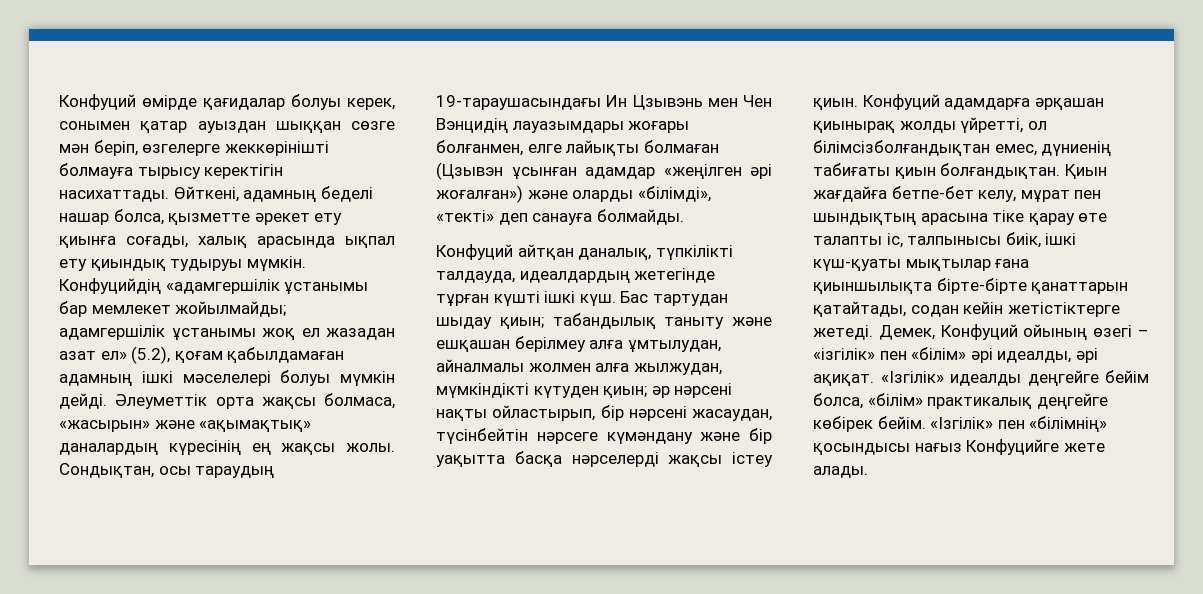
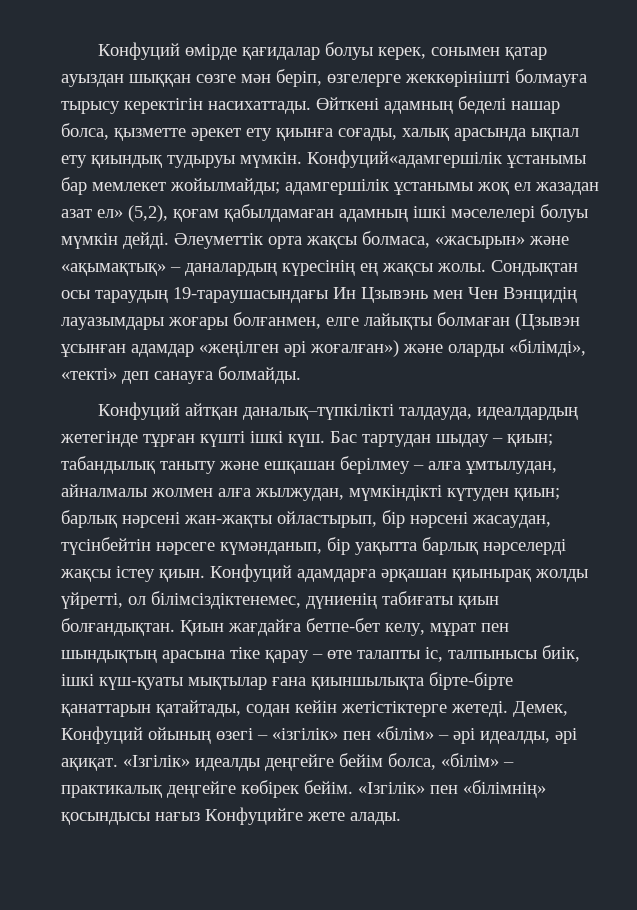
- Өйткені, адамның беделі нашар болса, қызметте әрекет ету қиынға соғады, халық арасында ықпал ету қиындық тудыруы мүмкін.
+ Өйткені адамның беделі нашар болса, қызметте әрекет ету қиынға соғады, халық арасында ықпал ету қиындық тудыруы мүмкін.
- Конфуцийдің «адамгершілік ұстанымы бар мемлекет жойылмайды; адамгершілік ұстанымы жоқ ел жазадан азат ел» (5.2), қоғам қабылдамаған адамның ішкі мәселелері болуы мүмкін дейді.
+ Конфуций«адамгершілік ұстанымы бар мемлекет жойылмайды; адамгершілік ұстанымы жоқ ел жазадан азат ел» (5,2), қоғам қабылдамаған адамның ішкі мәселелері болуы мүмкін дейді.
- Әлеуметтік орта жақсы болмаса, «жасырын» және «ақымақтық» даналардың күресінің ең жақсы жолы.
+ Әлеуметтік орта жақсы болмаса, «жасырын» және «ақымақтық» – даналардың күресінің ең жақсы жолы.
- Сондықтан, осы тараудың 19-тараушасындағы Ин Цзывэнь мен Чен Вэнцидің лауазымдары жоғары болғанмен, елге лайықты болмаған (Цзывэн ұсынған адамдар «жеңілген әрі жоғалған») және оларды «білімді», «текті» деп санауға болмайды.
+ Сондықтан осы тараудың 19-тараушасындағы Ин Цзывэнь мен Чен Вэнцидің лауазымдары жоғары болғанмен, елге лайықты болмаған (Цзывэн ұсынған адамдар «жеңілген әрі жоғалған») және оларды «білімді», «текті» деп санауға болмайды.
- Конфуций айтқан даналық, түпкілікті талдауда, идеалдардың жетегінде тұрған күшті ішкі күш.
+ Конфуций айтқан даналық–түпкілікті талдауда, идеалдардың жетегінде тұрған күшті ішкі күш.
- Бас тартудан шыдау қиын; табандылық таныту және ешқашан берілмеу алға ұмтылудан, айналмалы жолмен алға жылжудан, мүмкіндікті күтуден қиын; әр нәрсені нақты ойластырып, бір нәрсені жасаудан, түсінбейтін нәрсеге күмәндану және бір уақытта басқа нәрселерді жақсы істеу қиын.
+ Бас тартудан шыдау – қиын; табандылық таныту және ешқашан берілмеу – алға ұмтылудан, айналмалы жолмен алға жылжудан, мүмкіндікті күтуден қиын; барлық нәрсені жан-жақты ойластырып, бір нәрсені жасаудан, түсінбейтін нәрсеге күмәнданып, бір уақытта барлық нәрселерді жақсы істеу қиын.
- Конфуций адамдарға әрқашан қиынырақ жолды үйретті, ол білімсізболғандықтан емес, дүниенің табиғаты қиын болғандықтан.
+ Конфуций адамдарға әрқашан қиынырақ жолды үйретті, ол білімсіздіктенемес, дүниенің табиғаты қиын болғандықтан.
- Қиын жағдайға бетпе-бет келу, мұрат пен шындықтың арасына тіке қарау өте талапты іс, талпынысы биік, ішкі күш-қуаты мықтылар ғана қиыншылықта бірте-бірте қанаттарын қатайтады, содан кейін жетістіктерге жетеді.
+ Қиын жағдайға бетпе-бет келу, мұрат пен шындықтың арасына тіке қарау – өте талапты іс, талпынысы биік, ішкі күш-қуаты мықтылар ғана қиыншылықта бірте-бірте қанаттарын қатайтады, содан кейін жетістіктерге жетеді.
- Демек, Конфуций ойының өзегі – «ізгілік» пен «білім» әрі идеалды, әрі ақиқат.
+ Демек, Конфуций ойының өзегі – «ізгілік» пен «білім» – әрі идеалды, әрі ақиқат.
- «Ізгілік» идеалды деңгейге бейім болса, «білім» практикалық деңгейге көбірек бейім.
+ «Ізгілік» идеалды деңгейге бейім болса, «білім» – практикалық деңгейге көбірек бейім.

